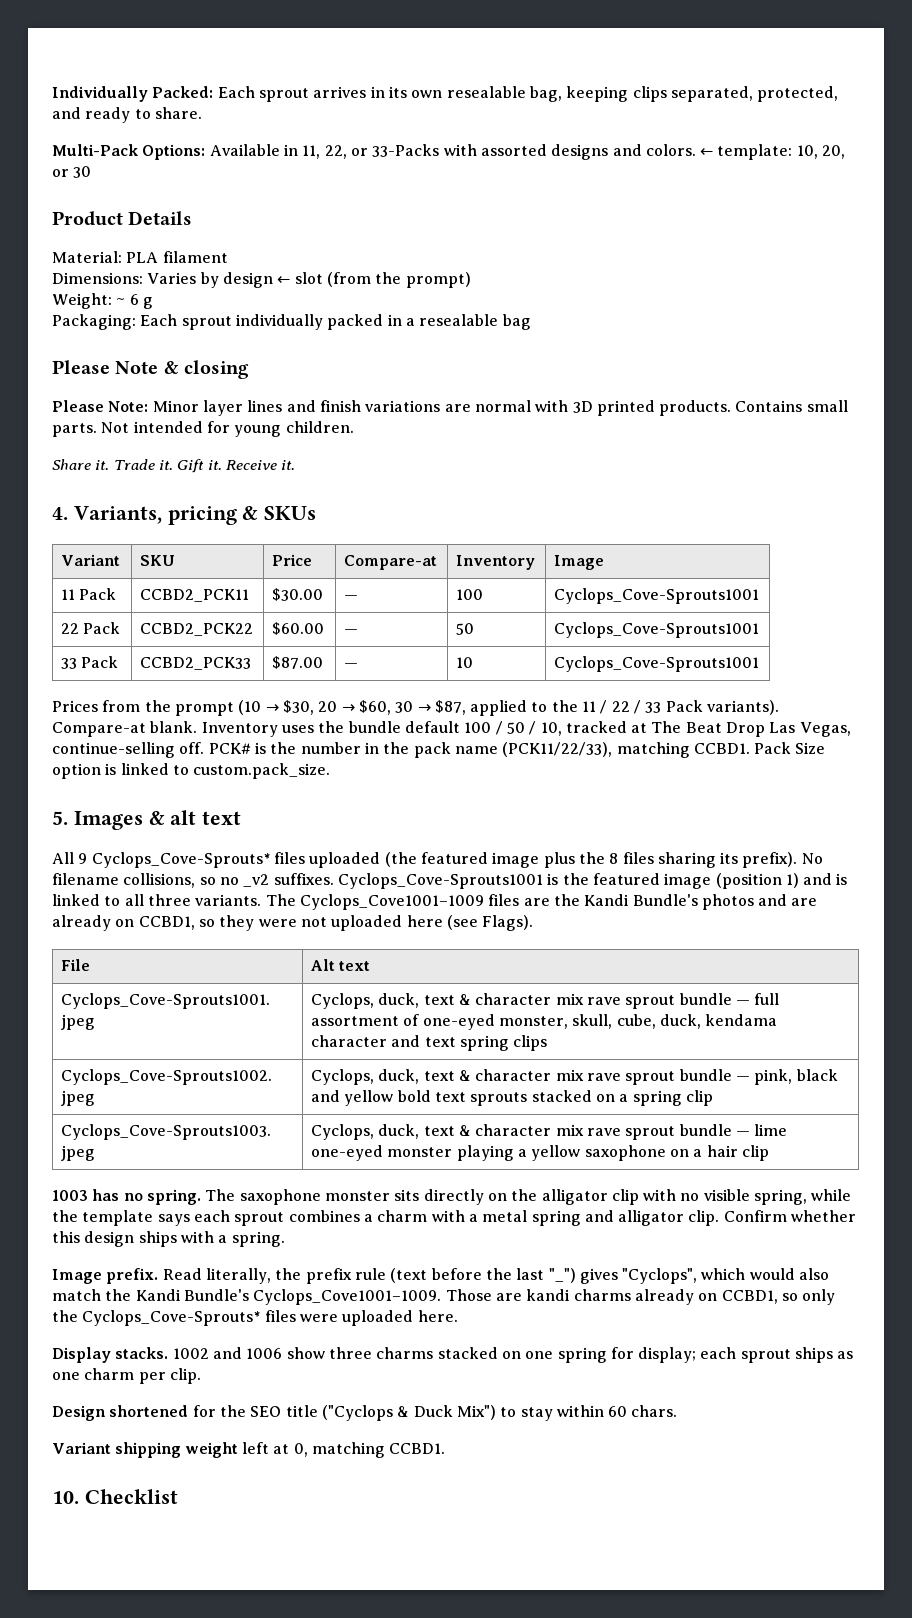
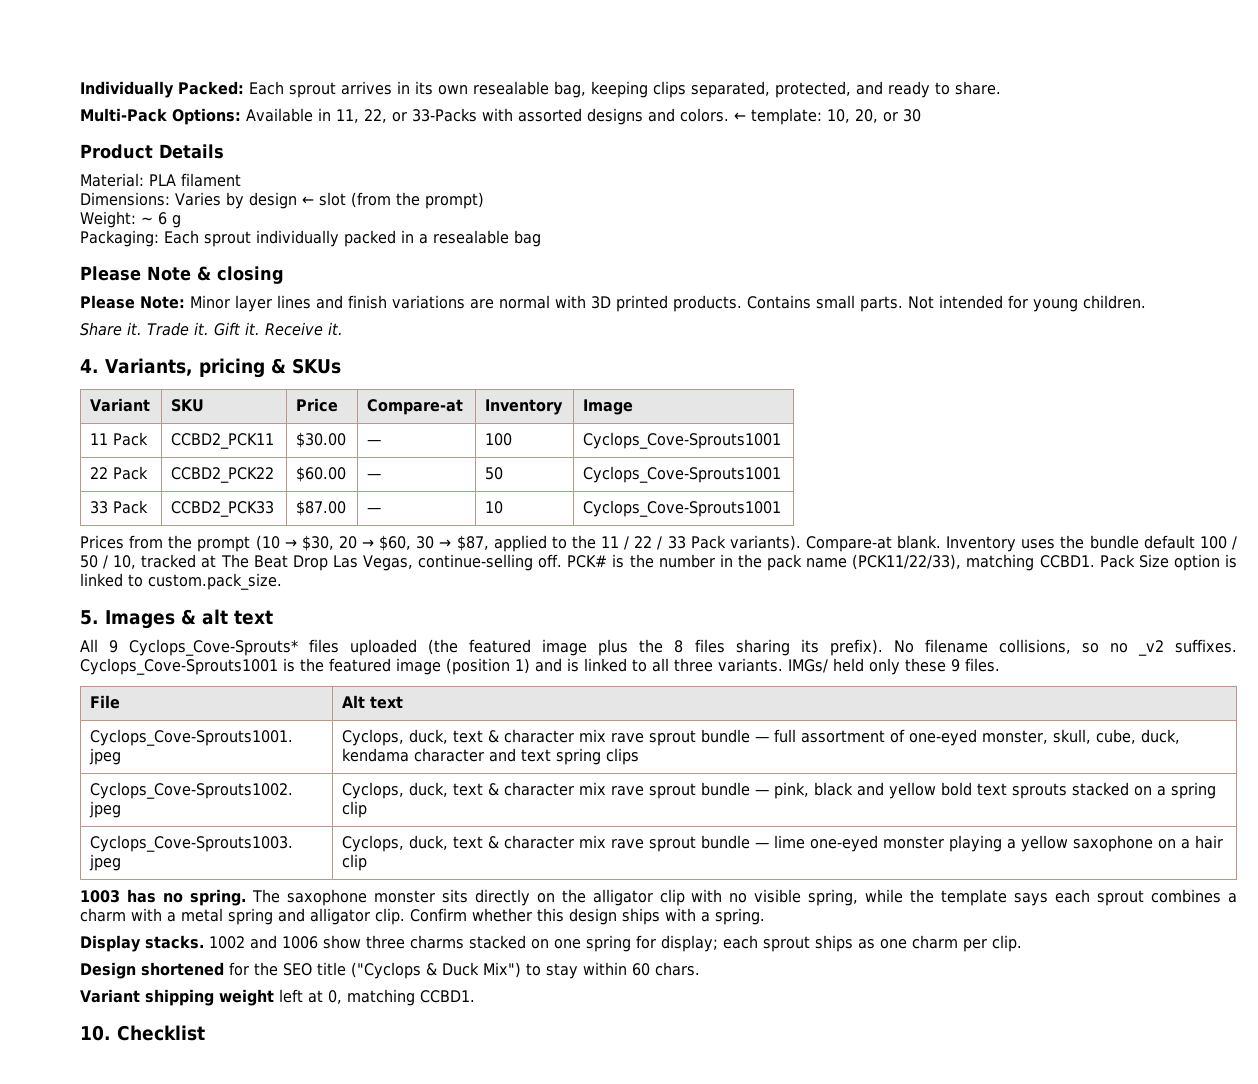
- The Cyclops_Cove1001–1009 files are the Kandi Bundle's photos and are already on CCBD1, so they were not uploaded here (see Flags).
+ IMGs/ held only these 9 files.
- Image prefix. Read literally, the prefix rule (text before the last "_") gives "Cyclops", which would also match the Kandi Bundle's Cyclops_Cove1001–1009. Those are kandi charms already on CCBD1, so only the Cyclops_Cove-Sprouts* files were uploaded here.

